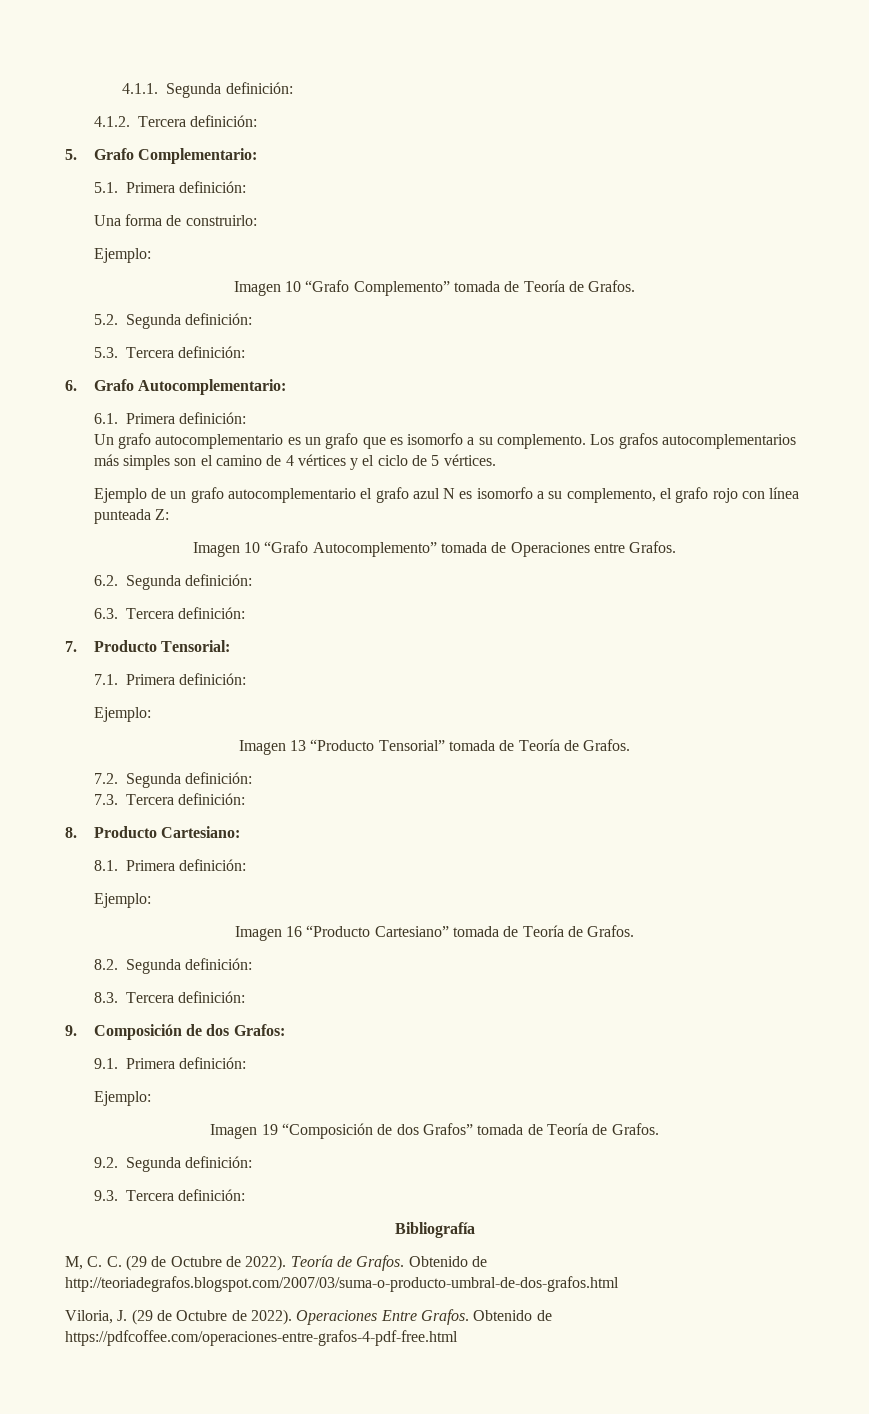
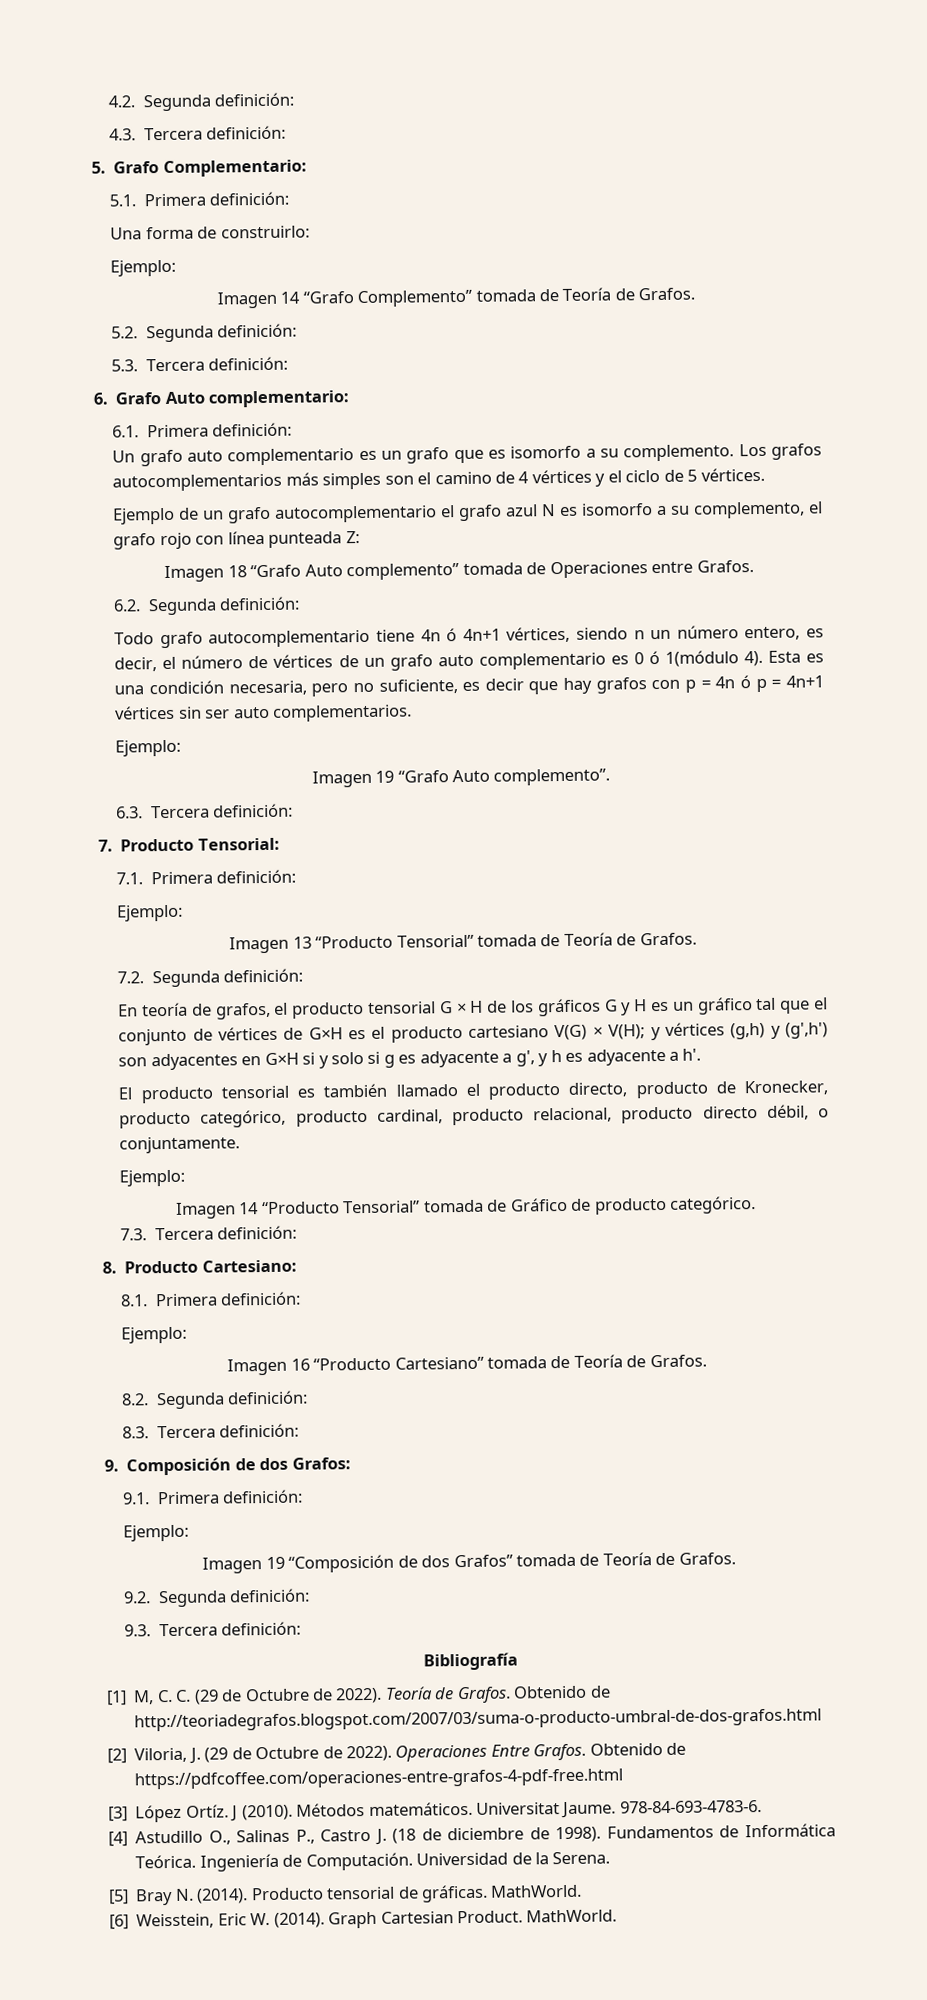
- 4.1.1. Segunda definición:
- 4.1.2. Tercera definición:
+ 4.2. Segunda definición:
+ 4.3. Tercera definición:
- Imagen 10 “Grafo Complemento” tomada de Teoría de Grafos.
+ Imagen 14 “Grafo Complemento” tomada de Teoría de Grafos.
- 6. Grafo Autocomplementario:
+ 6. Grafo Auto complementario:
- Un grafo autocomplementario es un grafo que es isomorfo a su complemento.
+ Un grafo auto complementario es un grafo que es isomorfo a su complemento.
- Imagen 10 “Grafo Autocomplemento” tomada de Operaciones entre Grafos.
+ Imagen 18 “Grafo Auto complemento” tomada de Operaciones entre Grafos.
+ Todo grafo autocomplementario tiene 4n ó 4n+1 vértices, siendo n un número entero, es decir, el número de vértices de un grafo auto complementario es 0 ó 1(módulo 4). Esta es una condición necesaria, pero no suficiente, es decir que hay grafos con p = 4n ó p = 4n+1 vértices sin ser auto complementarios.
+ Ejemplo:
+ Imagen 19 “Grafo Auto complemento”.
+ En teoría de grafos, el producto tensorial G × H de los gráficos G y H es un gráfico tal que el conjunto de vértices de G×H es el producto cartesiano V(G) × V(H); y vértices (g,h) y (g',h') son adyacentes en G×H si y solo si g es adyacente a g', y h es adyacente a h'.
+ El producto tensorial es también llamado el producto directo, producto de Kronecker, producto categórico, producto cardinal, producto relacional, producto directo débil, o conjuntamente.
+ Ejemplo:
+ Imagen 14 “Producto Tensorial” tomada de Gráfico de producto categórico.
- M, C. C. (29 de Octubre de 2022).
+ [1] M, C. C. (29 de Octubre de 2022).
- Viloria, J. (29 de Octubre de 2022).
+ [2] Viloria, J. (29 de Octubre de 2022).
+ [3] López Ortíz. J (2010). Métodos matemáticos. Universitat Jaume. 978-84-693-4783-6.
+ [4] Astudillo O., Salinas P., Castro J. (18 de diciembre de 1998). Fundamentos de Informática Teórica. Ingeniería de Computación. Universidad de la Serena.
+ [5] Bray N. (2014). Producto tensorial de gráficas. MathWorld.
+ [6] Weisstein, Eric W. (2014). Graph Cartesian Product. MathWorld.

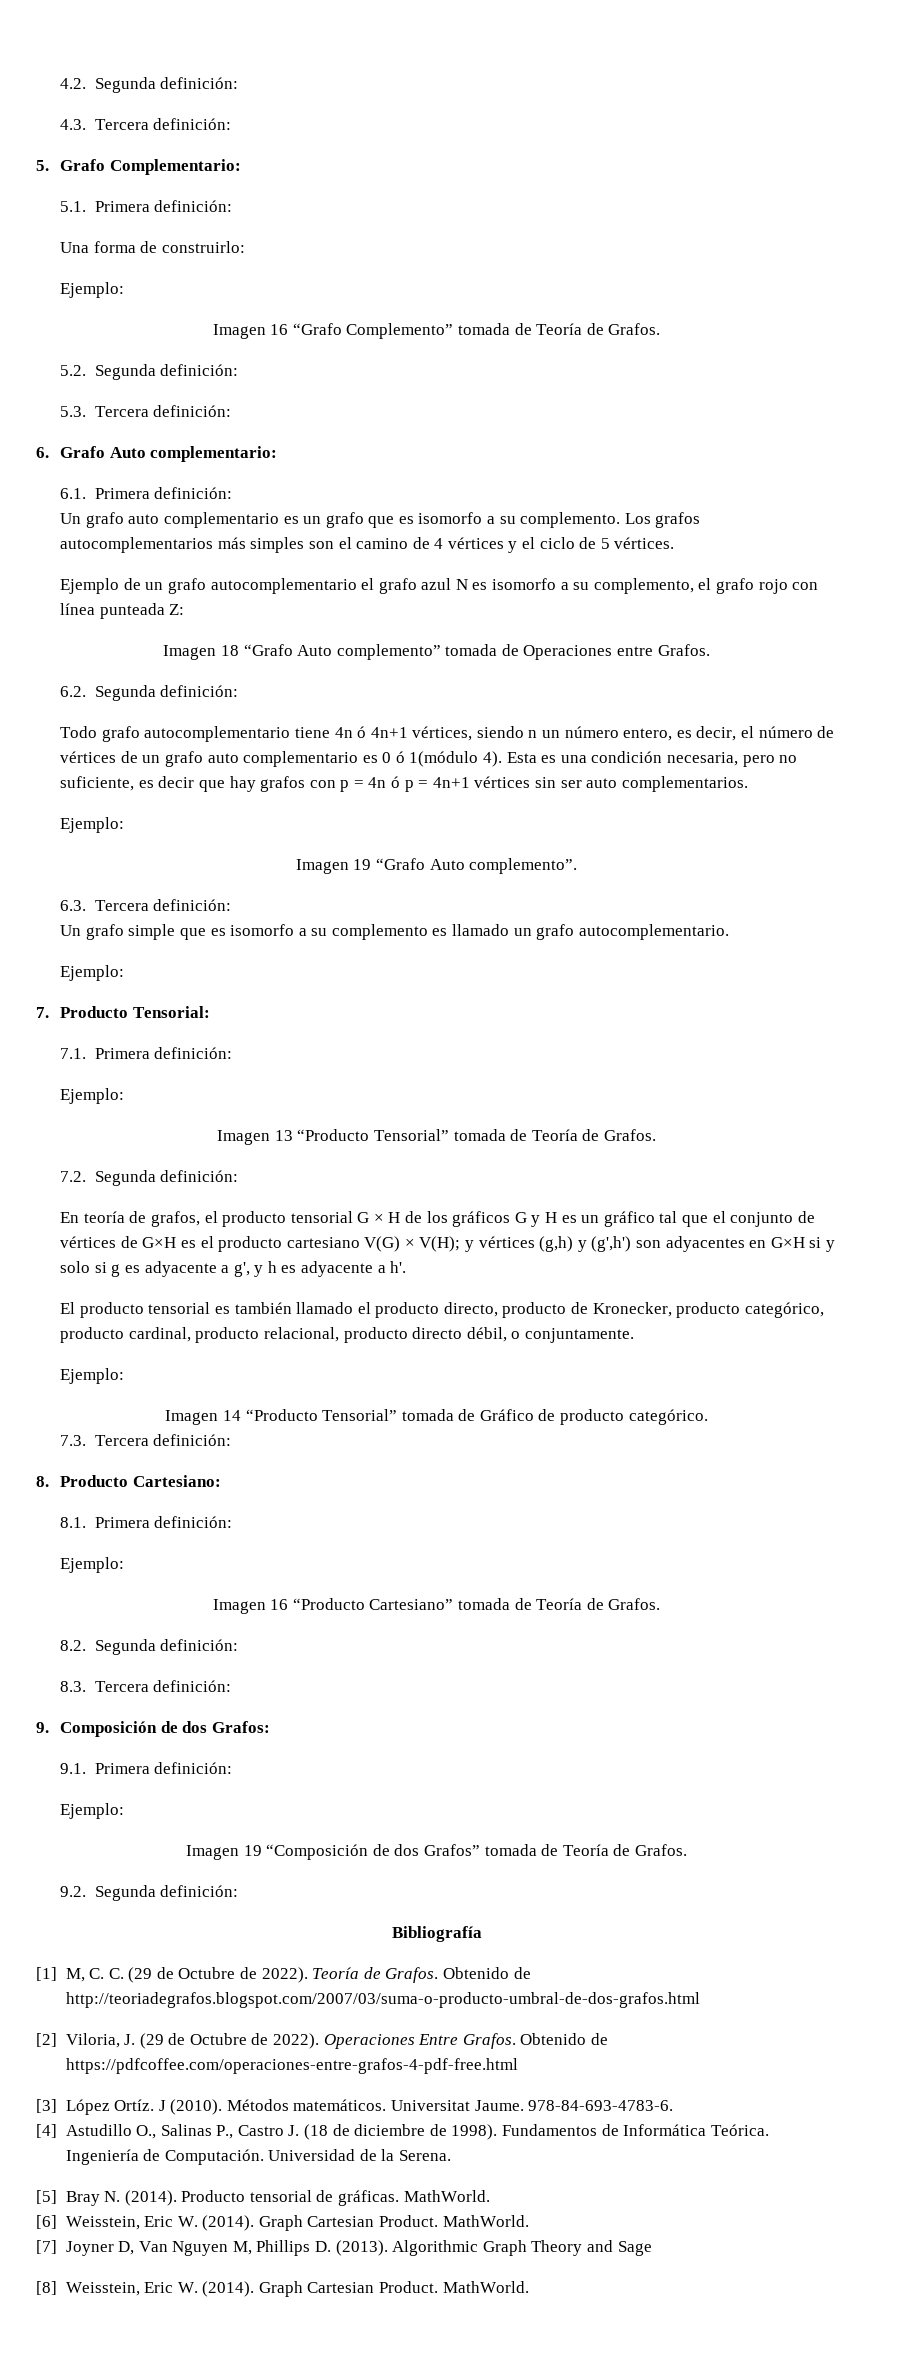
- Imagen 14 “Grafo Complemento” tomada de Teoría de Grafos.
+ Imagen 16 “Grafo Complemento” tomada de Teoría de Grafos.
+ Un grafo simple que es isomorfo a su complemento es llamado un grafo autocomplementario.
+ Ejemplo:
- 9.3. Tercera definición:
+ [7] Joyner D, Van Nguyen M, Phillips D. (2013). Algorithmic Graph Theory and Sage
+ [8] Weisstein, Eric W. (2014). Graph Cartesian Product. MathWorld.

